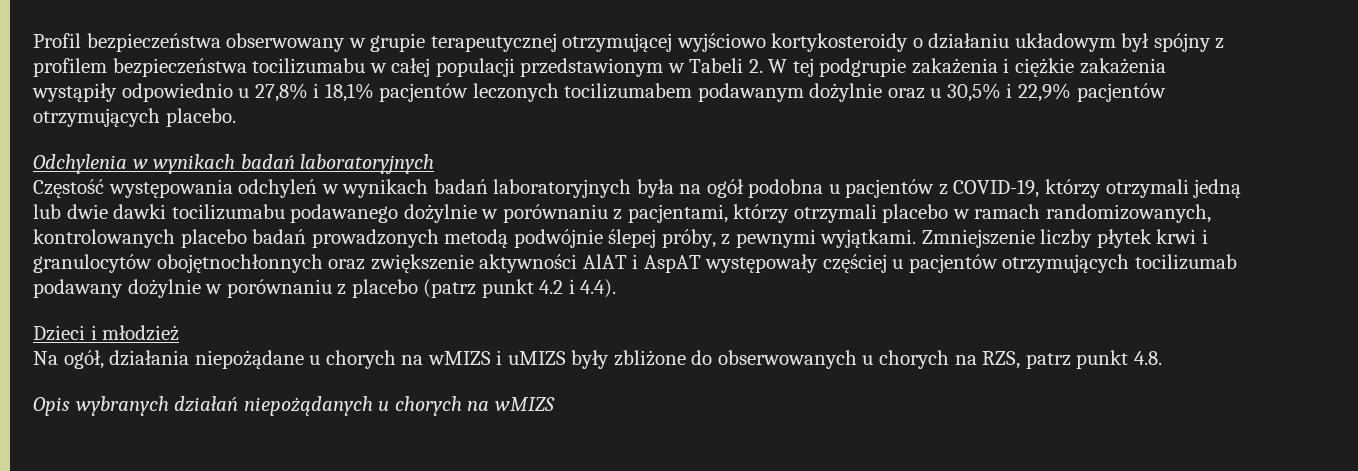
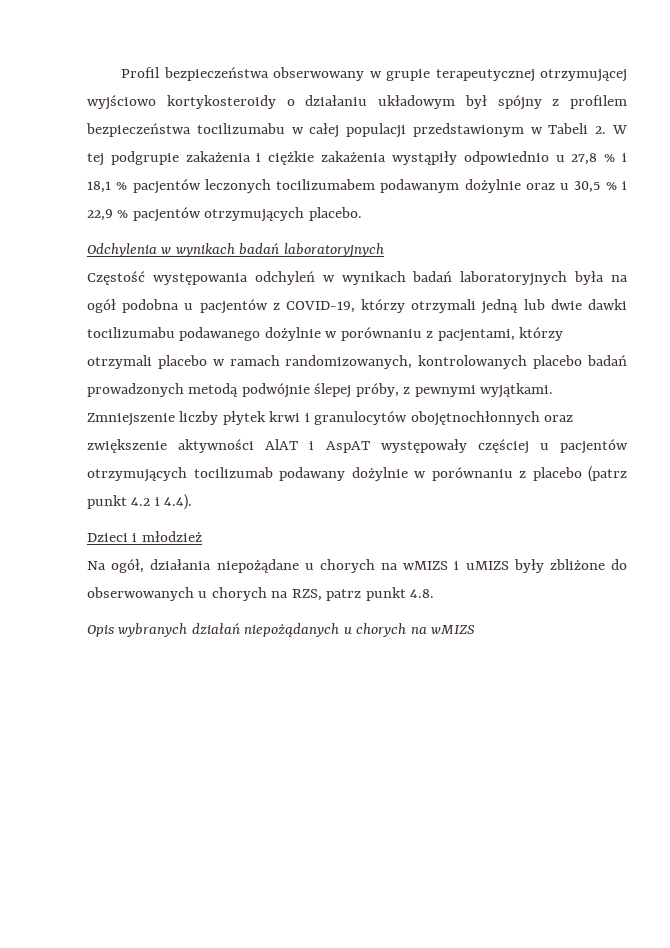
- Profil bezpieczeństwa obserwowany w grupie terapeutycznej otrzymującej wyjściowo kortykosteroidy o działaniu układowym był spójny z profilem bezpieczeństwa tocilizumabu w całej populacji przedstawionym w Tabeli 2. W tej podgrupie zakażenia i ciężkie zakażenia wystąpiły odpowiednio u 27,8% i 18,1% pacjentów leczonych tocilizumabem podawanym dożylnie oraz u 30,5% i 22,9% pacjentów otrzymujących placebo.
+ Profil bezpieczeństwa obserwowany w grupie terapeutycznej otrzymującej wyjściowo kortykosteroidy o działaniu układowym był spójny z profilem bezpieczeństwa tocilizumabu w całej populacji przedstawionym w Tabeli 2. W tej podgrupie zakażenia i ciężkie zakażenia wystąpiły odpowiednio u 27,8 % i 18,1 % pacjentów leczonych tocilizumabem podawanym dożylnie oraz u 30,5 % i 22,9 % pacjentów otrzymujących placebo.

